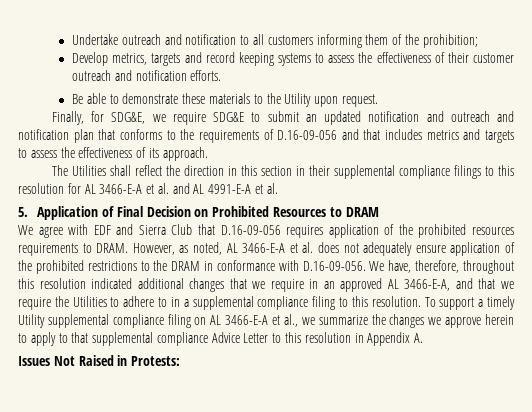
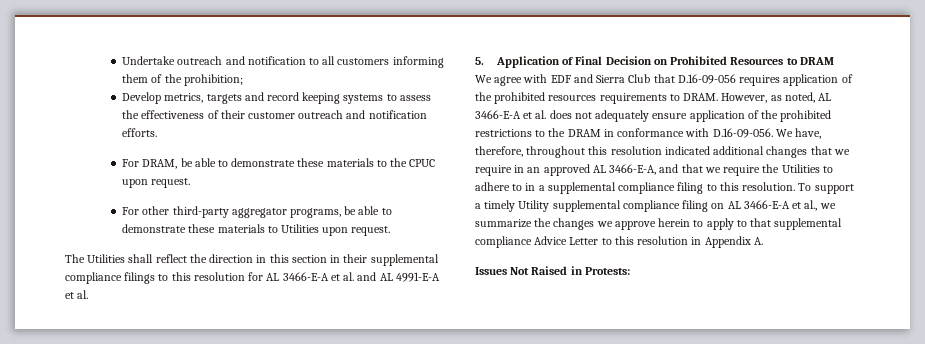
- Be able to demonstrate these materials to the Utility upon request.
- Finally, for SDG&E, we require SDG&E to submit an updated notification and outreach and notification plan that conforms to the requirements of D.16-09-056 and that includes metrics and targets to assess the effectiveness of its approach.
+ For DRAM, be able to demonstrate these materials to the CPUC upon request.
+ For other third-party aggregator programs, be able to demonstrate these materials to Utilities upon request.

